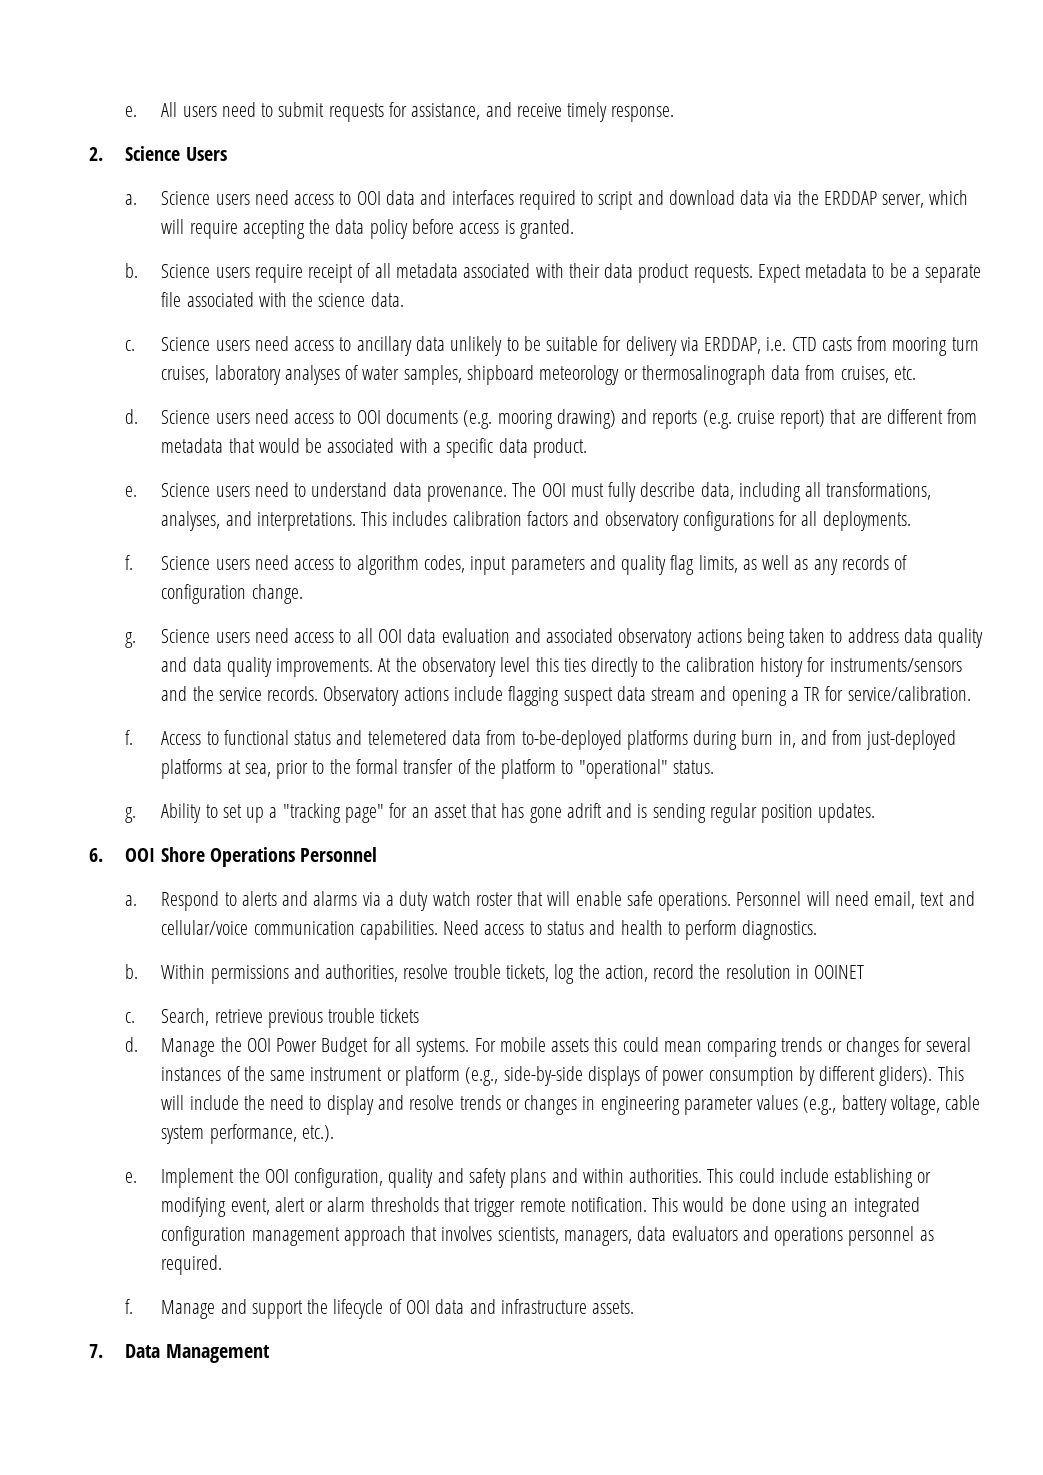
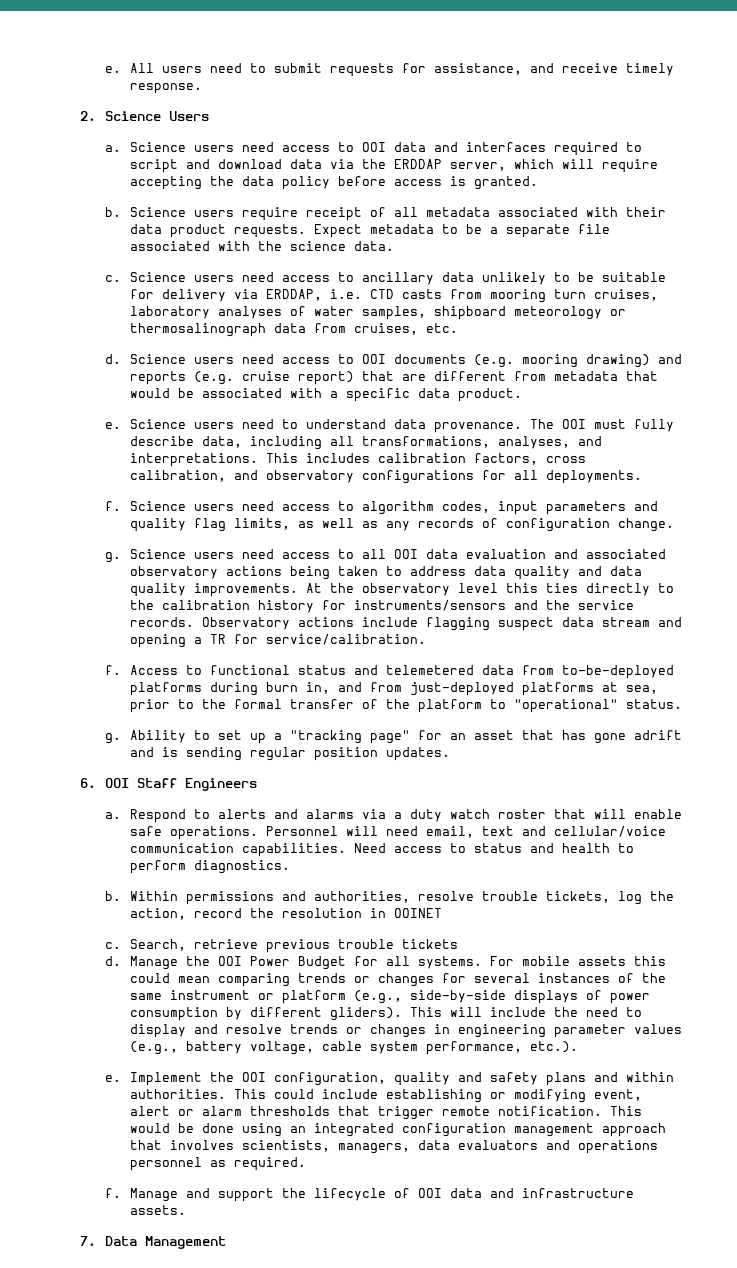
- This includes calibration factors and observatory configurations for all deployments.
+ This includes calibration factors, cross calibration, and observatory configurations for all deployments.
- 6. OOI Shore Operations Personnel
+ 6. OOI Staff Engineers

